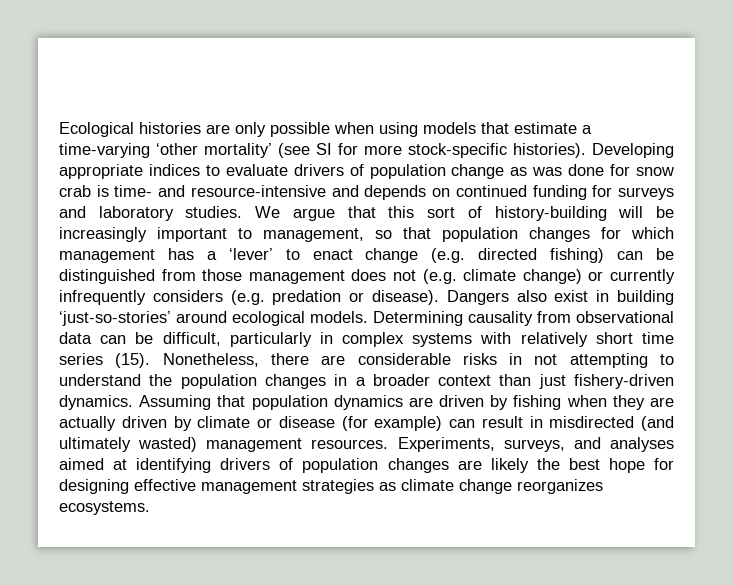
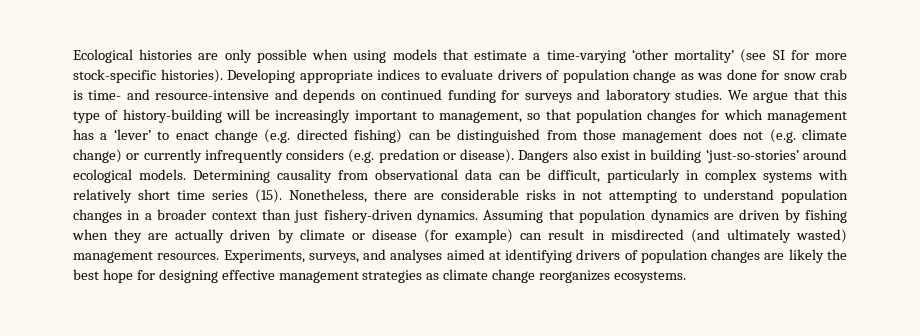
- We argue that this sort of history-building will be increasingly important to management, so that population changes for which management has a ‘lever’ to enact change (e.g. directed fishing) can be distinguished from those management does not (e.g. climate change) or currently infrequently considers (e.g. predation or disease).
+ We argue that this type of history-building will be increasingly important to management, so that population changes for which management has a ‘lever’ to enact change (e.g. directed fishing) can be distinguished from those management does not (e.g. climate change) or currently infrequently considers (e.g. predation or disease).
- Nonetheless, there are considerable risks in not attempting to understand the population changes in a broader context than just fishery-driven dynamics.
+ Nonetheless, there are considerable risks in not attempting to understand population changes in a broader context than just fishery-driven dynamics.

